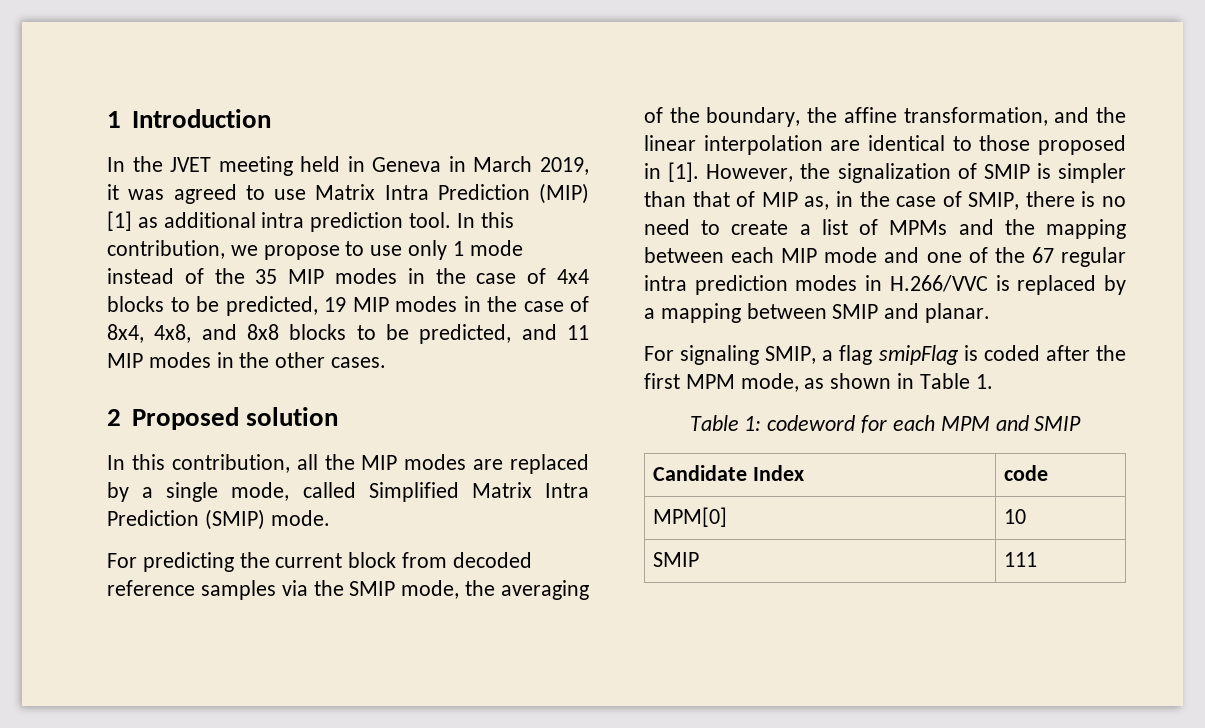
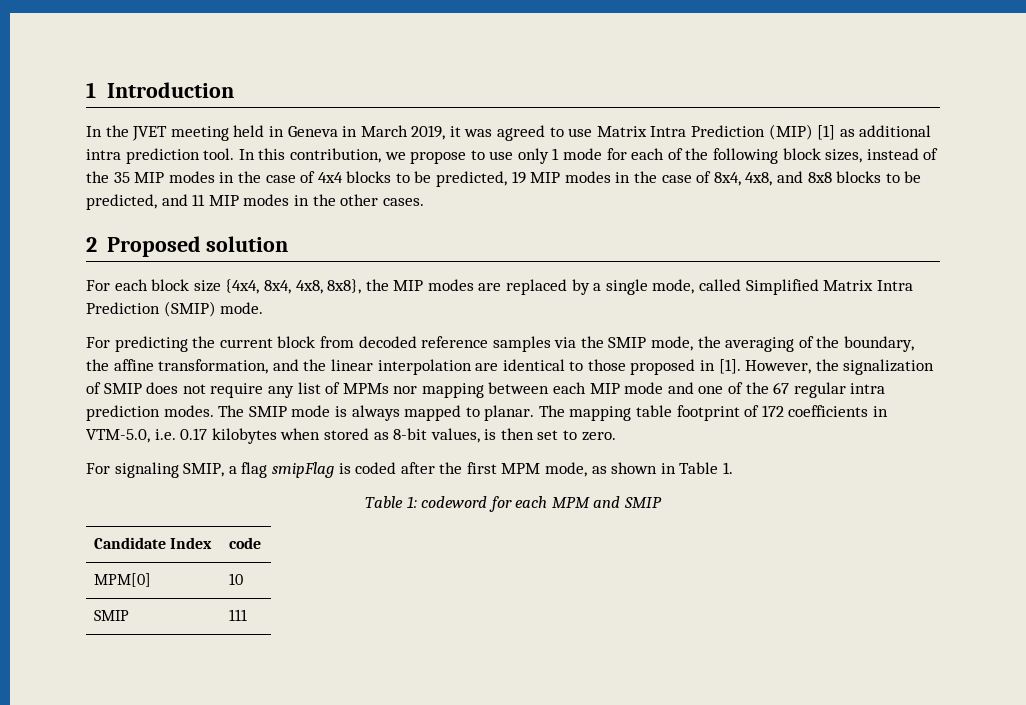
- In this contribution, we propose to use only 1 mode instead of the 35 MIP modes in the case of 4x4 blocks to be predicted, 19 MIP modes in the case of 8x4, 4x8, and 8x8 blocks to be predicted, and 11 MIP modes in the other cases.
+ In this contribution, we propose to use only 1 mode for each of the following block sizes, instead of the 35 MIP modes in the case of 4x4 blocks to be predicted, 19 MIP modes in the case of 8x4, 4x8, and 8x8 blocks to be predicted, and 11 MIP modes in the other cases.
- In this contribution, all the MIP modes are replaced by a single mode, called Simplified Matrix Intra Prediction (SMIP) mode.
+ For each block size {4x4, 8x4, 4x8, 8x8}, the MIP modes are replaced by a single mode, called Simplified Matrix Intra Prediction (SMIP) mode.
- However, the signalization of SMIP is simpler than that of MIP as, in the case of SMIP, there is no need to create a list of MPMs and the mapping between each MIP mode and one of the 67 regular intra prediction modes in H.266/VVC is replaced by a mapping between SMIP and planar.
+ However, the signalization of SMIP does not require any list of MPMs nor mapping between each MIP mode and one of the 67 regular intra prediction modes. The SMIP mode is always mapped to planar. The mapping table footprint of 172 coefficients in VTM-5.0, i.e. 0.17 kilobytes when stored as 8-bit values, is then set to zero.

